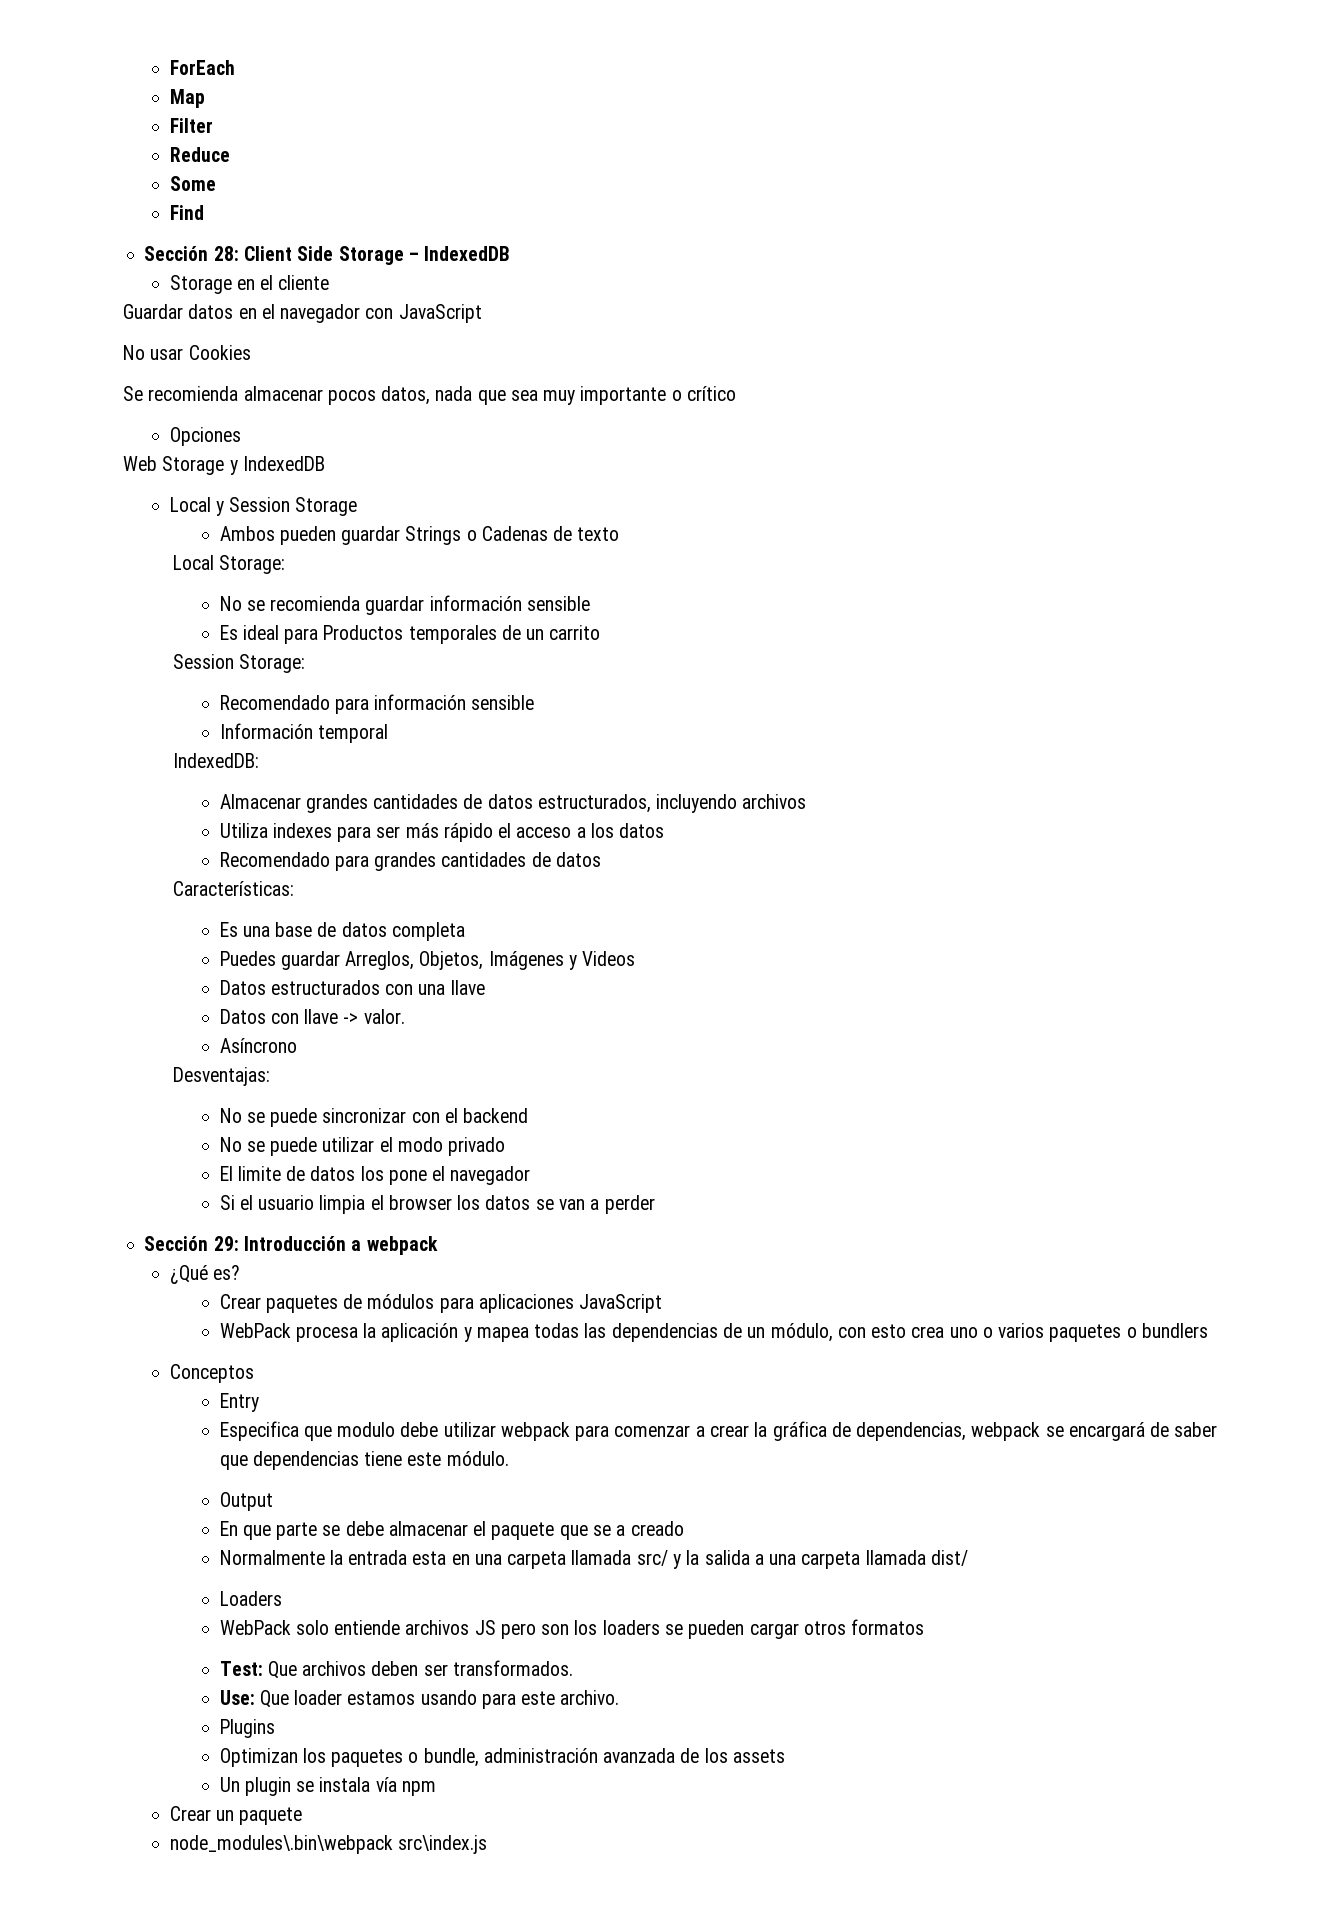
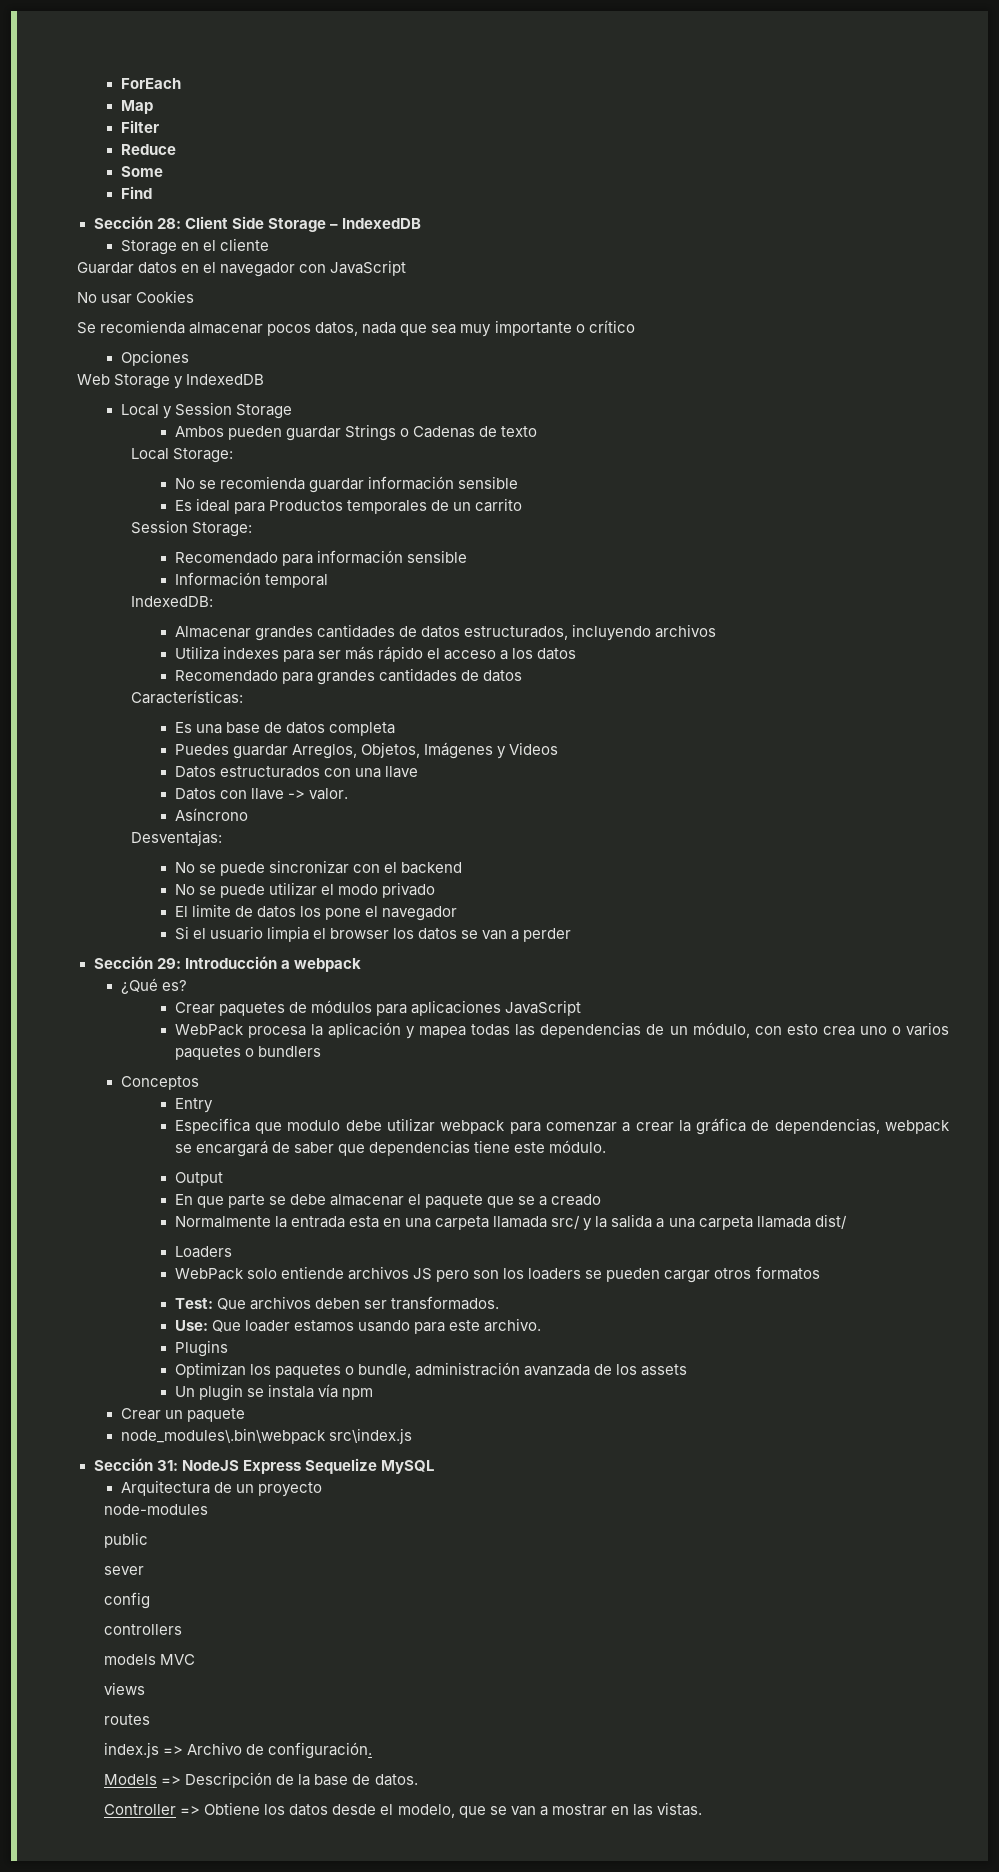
+ Sección 31: NodeJS Express Sequelize MySQL
+ Arquitectura de un proyecto
+ node-modules
+ public
+ sever
+ config
+ controllers
+ models MVC
+ views
+ routes
+ index.js => Archivo de configuración.
+ Models => Descripción de la base de datos.
+ Controller => Obtiene los datos desde el modelo, que se van a mostrar en las vistas.

